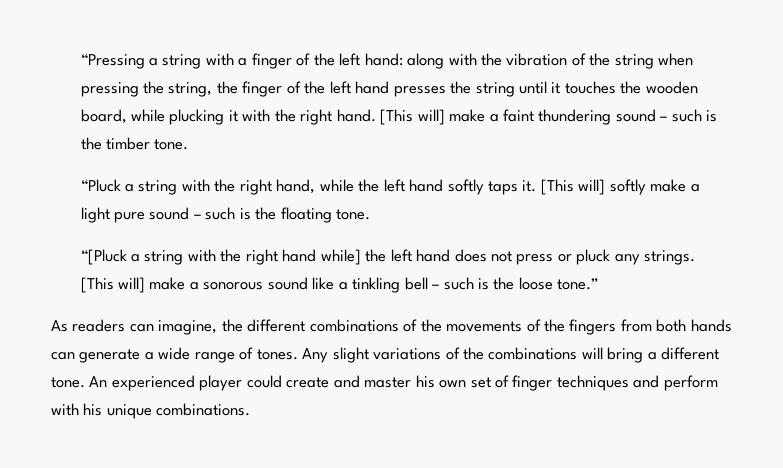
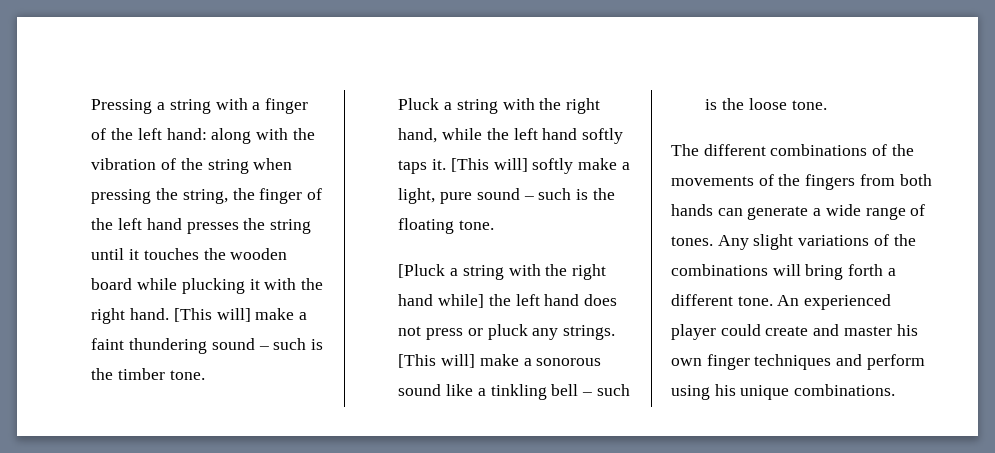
- “Pressing a string with a finger of the left hand: along with the vibration of the string when pressing the string, the finger of the left hand presses the string until it touches the wooden board, while plucking it with the right hand.
+ Pressing a string with a finger of the left hand: along with the vibration of the string when pressing the string, the finger of the left hand presses the string until it touches the wooden board while plucking it with the right hand.
- “Pluck a string with the right hand, while the left hand softly taps it.
+ Pluck a string with the right hand, while the left hand softly taps it.
- [This will] softly make a light pure sound – such is the floating tone.
+ [This will] softly make a light, pure sound – such is the floating tone.
- “[Pluck a string with the right hand while] the left hand does not press or pluck any strings.
+ [Pluck a string with the right hand while] the left hand does not press or pluck any strings.
- [This will] make a sonorous sound like a tinkling bell – such is the loose tone.”
- As readers can imagine, the different combinations of the movements of the fingers from both hands can generate a wide range of tones.
+ [This will] make a sonorous sound like a tinkling bell – such is the loose tone.
+ The different combinations of the movements of the fingers from both hands can generate a wide range of tones.
- Any slight variations of the combinations will bring a different tone.
+ Any slight variations of the combinations will bring forth a different tone.
- An experienced player could create and master his own set of finger techniques and perform with his unique combinations.
+ An experienced player could create and master his own finger techniques and perform using his unique combinations.

